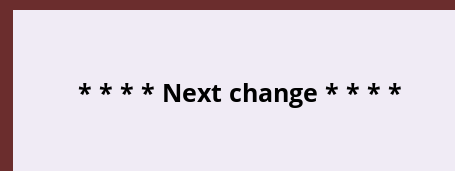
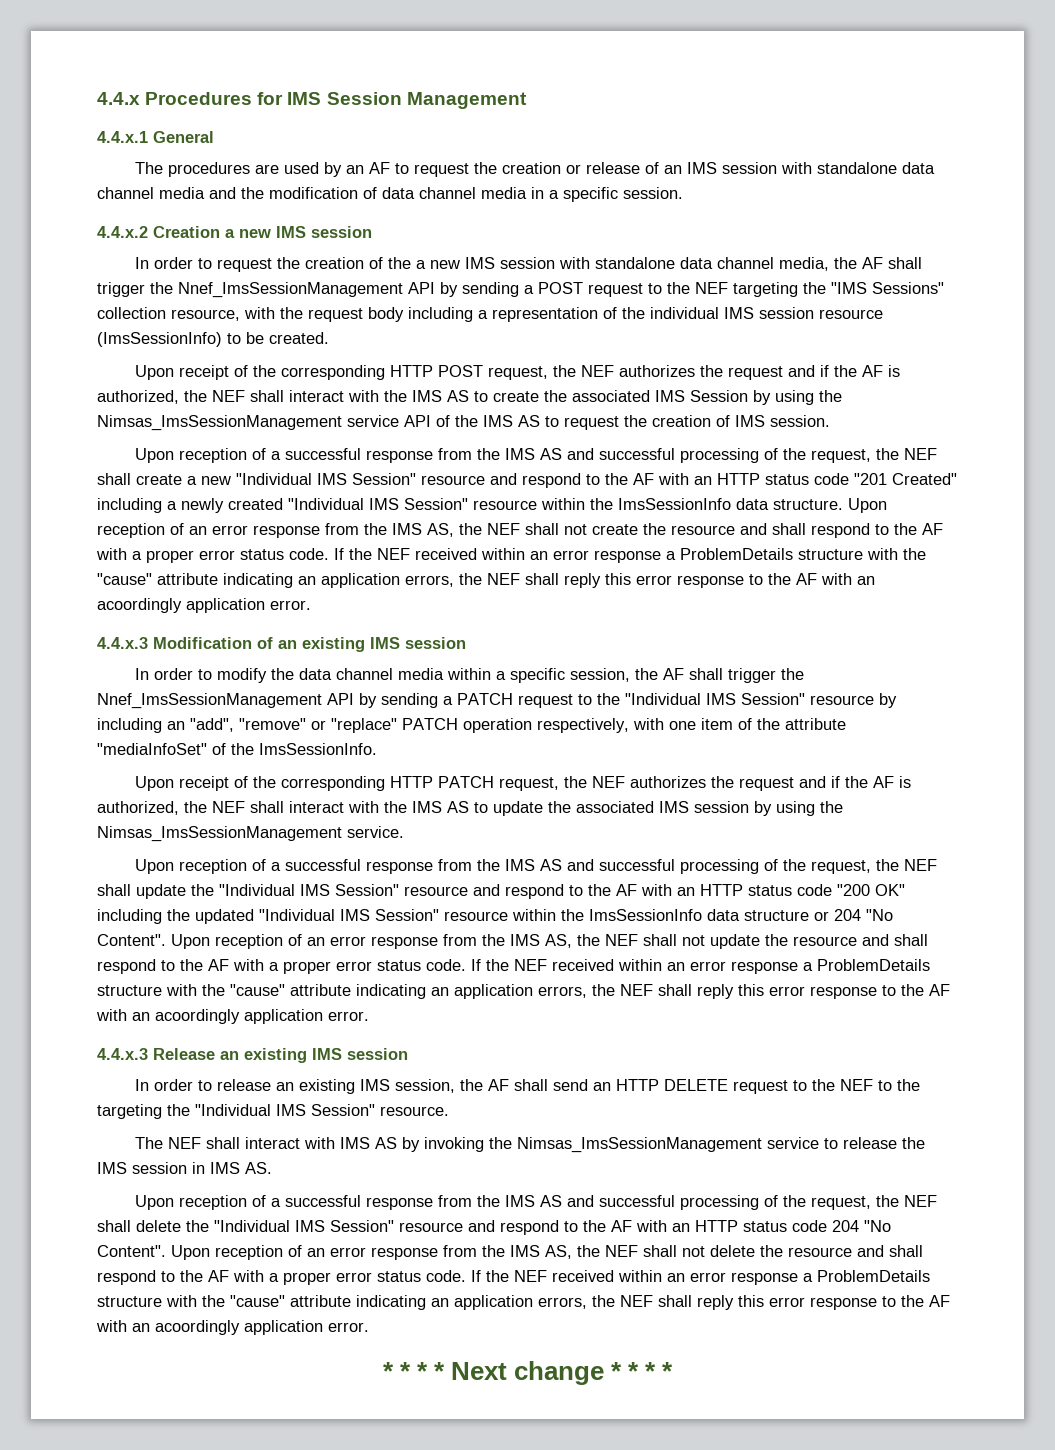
+ 4.4.x Procedures for IMS Session Management
+ 4.4.x.1 General
+ The procedures are used by an AF to request the creation or release of an IMS session with standalone data channel media and the modification of data channel media in a specific session.
+ 4.4.x.2 Creation a new IMS session
+ In order to request the creation of the a new IMS session with standalone data channel media, the AF shall trigger the Nnef_ImsSessionManagement API by sending a POST request to the NEF targeting the "IMS Sessions" collection resource, with the request body including a representation of the individual IMS session resource (ImsSessionInfo) to be created.
+ Upon receipt of the corresponding HTTP POST request, the NEF authorizes the request and if the AF is authorized, the NEF shall interact with the IMS AS to create the associated IMS Session by using the Nimsas_ImsSessionManagement service API of the IMS AS to request the creation of IMS session.
+ Upon reception of a successful response from the IMS AS and successful processing of the request, the NEF shall create a new "Individual IMS Session" resource and respond to the AF with an HTTP status code "201 Created" including a newly created "Individual IMS Session" resource within the ImsSessionInfo data structure. Upon reception of an error response from the IMS AS, the NEF shall not create the resource and shall respond to the AF with a proper error status code. If the NEF received within an error response a ProblemDetails structure with the "cause" attribute indicating an application errors, the NEF shall reply this error response to the AF with an acoordingly application error.
+ 4.4.x.3 Modification of an existing IMS session
+ In order to modify the data channel media within a specific session, the AF shall trigger the Nnef_ImsSessionManagement API by sending a PATCH request to the "Individual IMS Session" resource by including an "add", "remove" or "replace" PATCH operation respectively, with one item of the attribute "mediaInfoSet" of the ImsSessionInfo.
+ Upon receipt of the corresponding HTTP PATCH request, the NEF authorizes the request and if the AF is authorized, the NEF shall interact with the IMS AS to update the associated IMS session by using the Nimsas_ImsSessionManagement service.
+ Upon reception of a successful response from the IMS AS and successful processing of the request, the NEF shall update the "Individual IMS Session" resource and respond to the AF with an HTTP status code "200 OK" including the updated "Individual IMS Session" resource within the ImsSessionInfo data structure or 204 "No Content". Upon reception of an error response from the IMS AS, the NEF shall not update the resource and shall respond to the AF with a proper error status code. If the NEF received within an error response a ProblemDetails structure with the "cause" attribute indicating an application errors, the NEF shall reply this error response to the AF with an acoordingly application error.
+ 4.4.x.3 Release an existing IMS session
+ In order to release an existing IMS session, the AF shall send an HTTP DELETE request to the NEF to the targeting the "Individual IMS Session" resource.
+ The NEF shall interact with IMS AS by invoking the Nimsas_ImsSessionManagement service to release the IMS session in IMS AS.
+ Upon reception of a successful response from the IMS AS and successful processing of the request, the NEF shall delete the "Individual IMS Session" resource and respond to the AF with an HTTP status code 204 "No Content". Upon reception of an error response from the IMS AS, the NEF shall not delete the resource and shall respond to the AF with a proper error status code. If the NEF received within an error response a ProblemDetails structure with the "cause" attribute indicating an application errors, the NEF shall reply this error response to the AF with an acoordingly application error.

